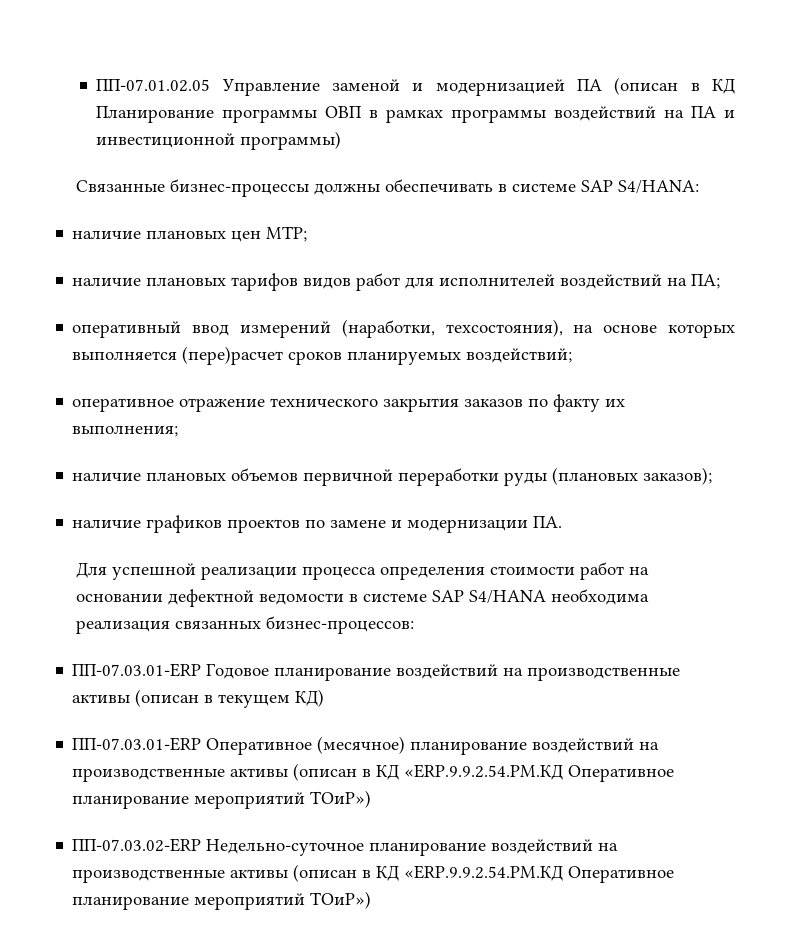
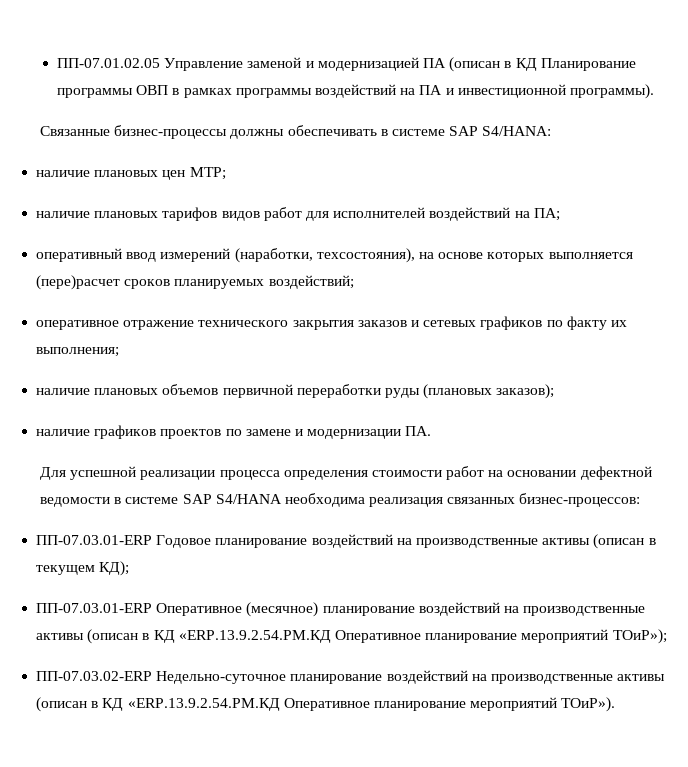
- ПП-07.01.02.05 Управление заменой и модернизацией ПА (описан в КД Планирование программы ОВП в рамках программы воздействий на ПА и инвестиционной программы)
+ ПП-07.01.02.05 Управление заменой и модернизацией ПА (описан в КД Планирование программы ОВП в рамках программы воздействий на ПА и инвестиционной программы).
- оперативное отражение технического закрытия заказов по факту их выполнения;
+ оперативное отражение технического закрытия заказов и сетевых графиков по факту их выполнения;
- ПП-07.03.01-ERP Годовое планирование воздействий на производственные активы (описан в текущем КД)
+ ПП-07.03.01-ERP Годовое планирование воздействий на производственные активы (описан в текущем КД);
- ПП-07.03.01-ERP Оперативное (месячное) планирование воздействий на производственные активы (описан в КД «ERP.9.9.2.54.PM.КД Оперативное планирование мероприятий ТОиР»)
+ ПП-07.03.01-ERP Оперативное (месячное) планирование воздействий на производственные активы (описан в КД «ERP.13.9.2.54.PM.КД Оперативное планирование мероприятий ТОиР»);
- ПП-07.03.02-ERP Недельно-суточное планирование воздействий на производственные активы (описан в КД «ERP.9.9.2.54.PM.КД Оперативное планирование мероприятий ТОиР»)
+ ПП-07.03.02-ERP Недельно-суточное планирование воздействий на производственные активы (описан в КД «ERP.13.9.2.54.PM.КД Оперативное планирование мероприятий ТОиР»).

